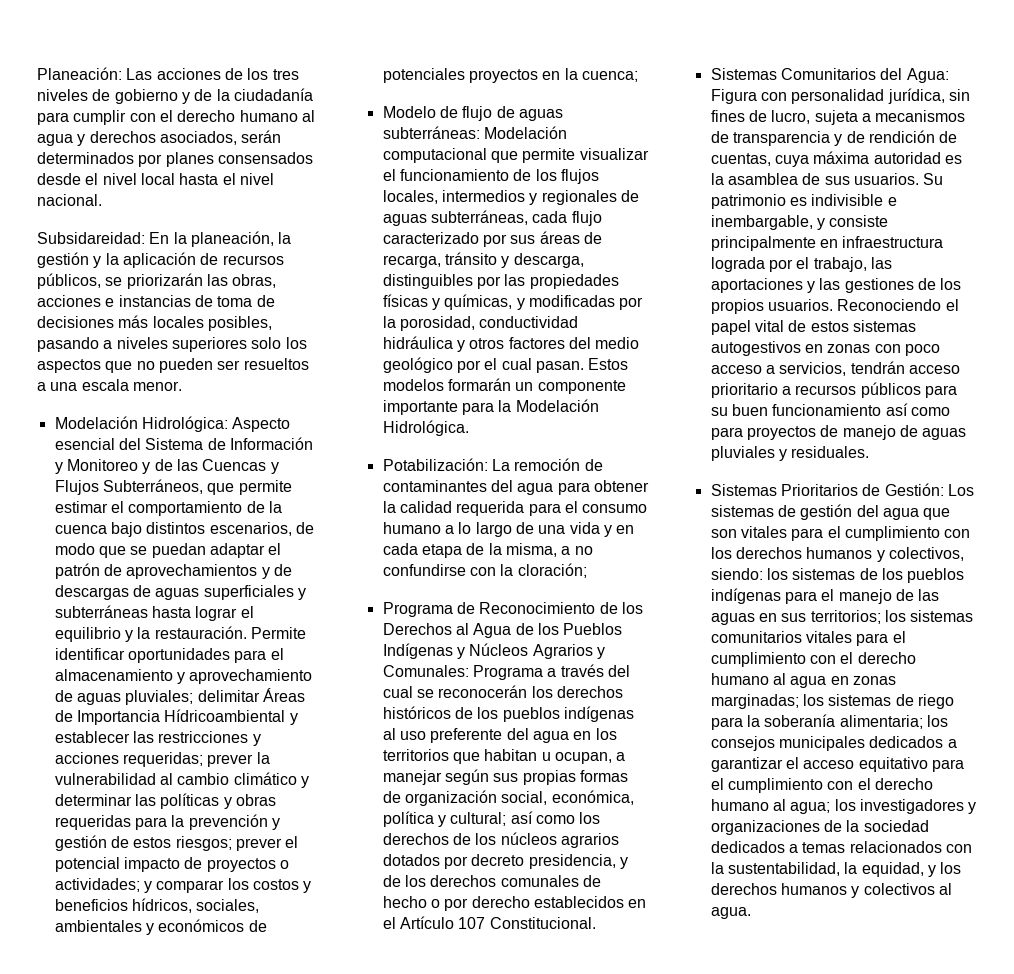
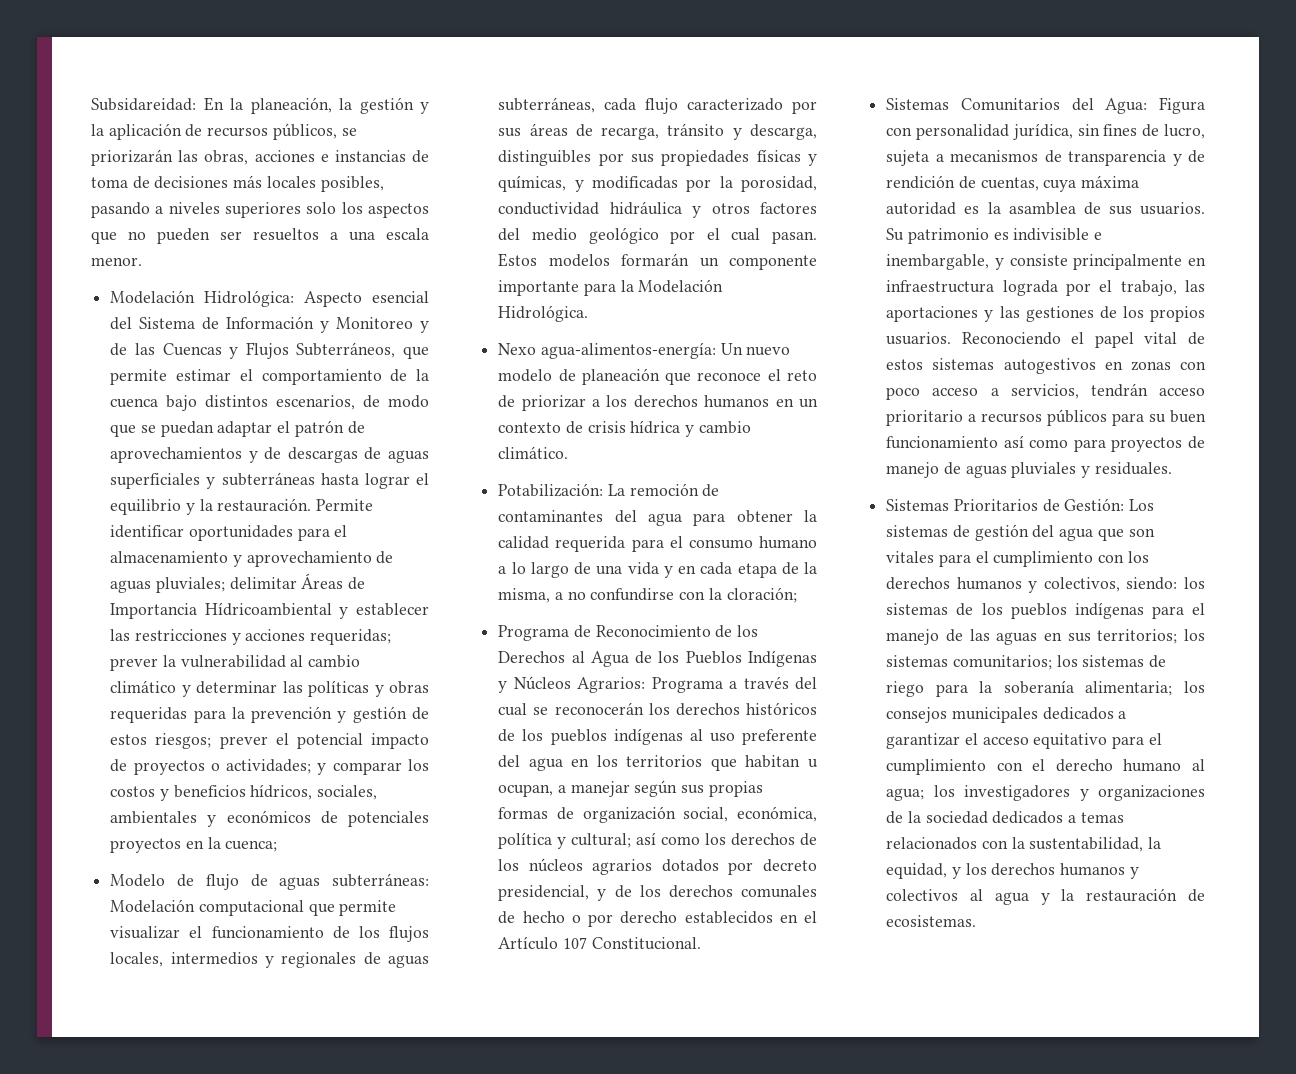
- Planeación: Las acciones de los tres niveles de gobierno y de la ciudadanía para cumplir con el derecho humano al agua y derechos asociados, serán determinados por planes consensados desde el nivel local hasta el nivel nacional.
- Modelo de flujo de aguas subterráneas: Modelación computacional que permite visualizar el funcionamiento de los flujos locales, intermedios y regionales de aguas subterráneas, cada flujo caracterizado por sus áreas de recarga, tránsito y descarga, distinguibles por las propiedades físicas y químicas, y modificadas por la porosidad, conductividad hidráulica y otros factores del medio geológico por el cual pasan.
+ Modelo de flujo de aguas subterráneas: Modelación computacional que permite visualizar el funcionamiento de los flujos locales, intermedios y regionales de aguas subterráneas, cada flujo caracterizado por sus áreas de recarga, tránsito y descarga, distinguibles por sus propiedades físicas y químicas, y modificadas por la porosidad, conductividad hidráulica y otros factores del medio geológico por el cual pasan.
+ Nexo agua-alimentos-energía: Un nuevo modelo de planeación que reconoce el reto de priorizar a los derechos humanos en un contexto de crisis hídrica y cambio climático.
- Programa de Reconocimiento de los Derechos al Agua de los Pueblos Indígenas y Núcleos Agrarios y Comunales:
+ Programa de Reconocimiento de los Derechos al Agua de los Pueblos Indígenas y Núcleos Agrarios:
- así como los derechos de los núcleos agrarios dotados por decreto presidencia, y de los derechos comunales de hecho o por derecho establecidos en el Artículo 107 Constitucional.
+ así como los derechos de los núcleos agrarios dotados por decreto presidencial, y de los derechos comunales de hecho o por derecho establecidos en el Artículo 107 Constitucional.
- los sistemas comunitarios vitales para el cumplimiento con el derecho humano al agua en zonas marginadas;
+ los sistemas comunitarios;
- los investigadores y organizaciones de la sociedad dedicados a temas relacionados con la sustentabilidad, la equidad, y los derechos humanos y colectivos al agua.
+ los investigadores y organizaciones de la sociedad dedicados a temas relacionados con la sustentabilidad, la equidad, y los derechos humanos y colectivos al agua y la restauración de ecosistemas.

